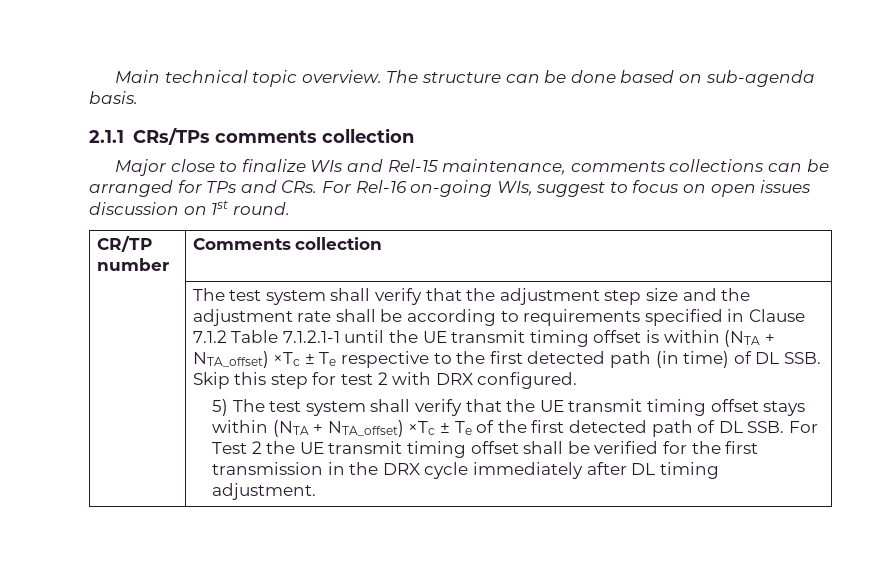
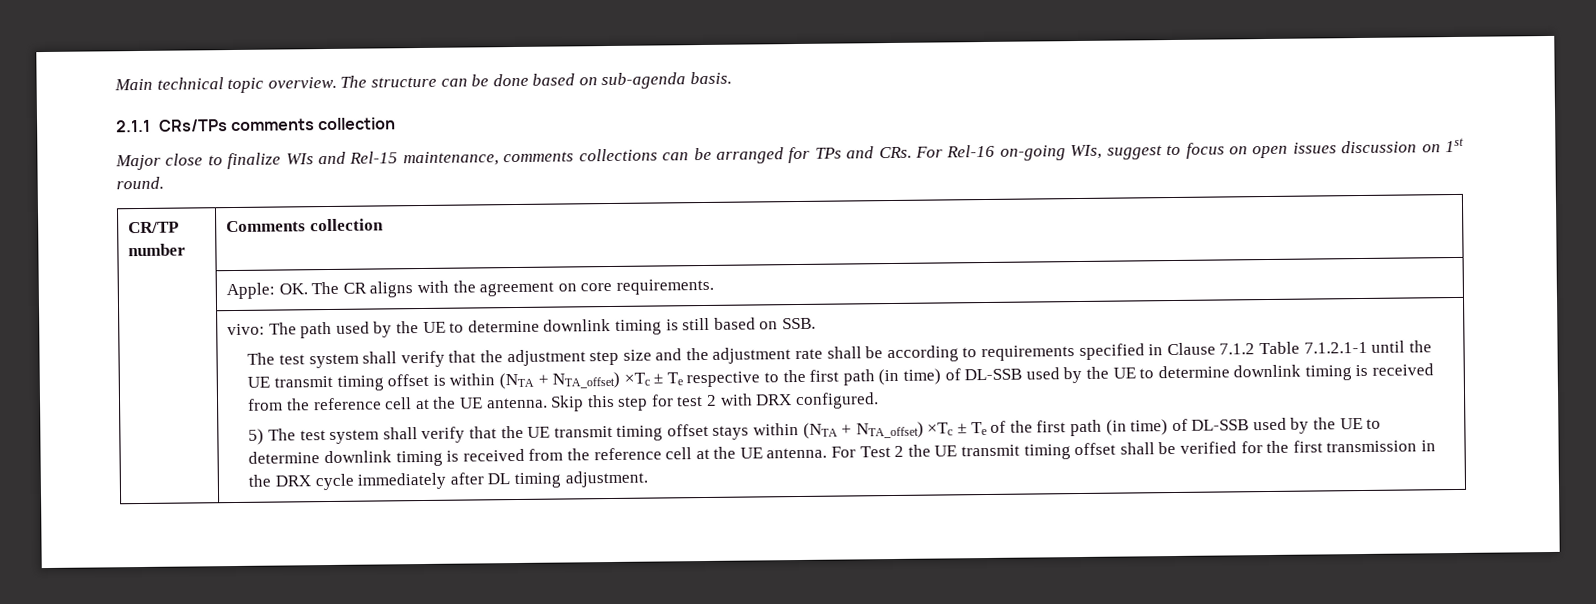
+ Apple: OK. The CR aligns with the agreement on core requirements.
+ | vivo: The path used by the UE to determine downlink timing is still based on SSB.
- The test system shall verify that the adjustment step size and the adjustment rate shall be according to requirements specified in Clause 7.1.2 Table 7.1.2.1-1 until the UE transmit timing offset is within (NTA + NTA_offset) ×Tc ± Te respective to the first detected path (in time) of DL SSB. Skip this step for test 2 with DRX configured.
+ The test system shall verify that the adjustment step size and the adjustment rate shall be according to requirements specified in Clause 7.1.2 Table 7.1.2.1-1 until the UE transmit timing offset is within (NTA + NTA_offset) ×Tc ± Te respective to the first path (in time) of DL-SSB used by the UE to determine downlink timing is received from the reference cell at the UE antenna. Skip this step for test 2 with DRX configured.
- 5) The test system shall verify that the UE transmit timing offset stays within (NTA + NTA_offset) ×Tc ± Te of the first detected path of DL SSB. For Test 2 the UE transmit timing offset shall be verified for the first transmission in the DRX cycle immediately after DL timing adjustment.
+ 5) The test system shall verify that the UE transmit timing offset stays within (NTA + NTA_offset) ×Tc ± Te of the first path (in time) of DL-SSB used by the UE to determine downlink timing is received from the reference cell at the UE antenna. For Test 2 the UE transmit timing offset shall be verified for the first transmission in the DRX cycle immediately after DL timing adjustment.

